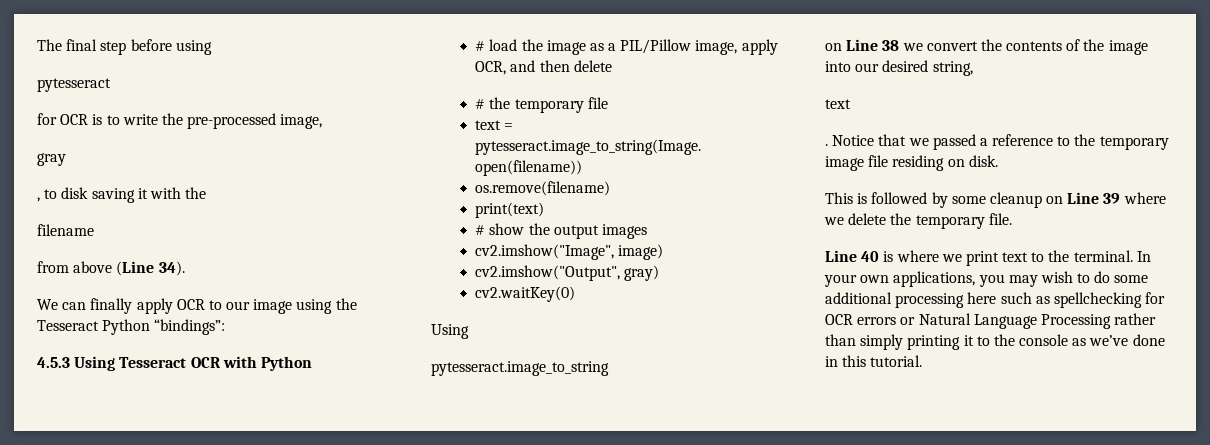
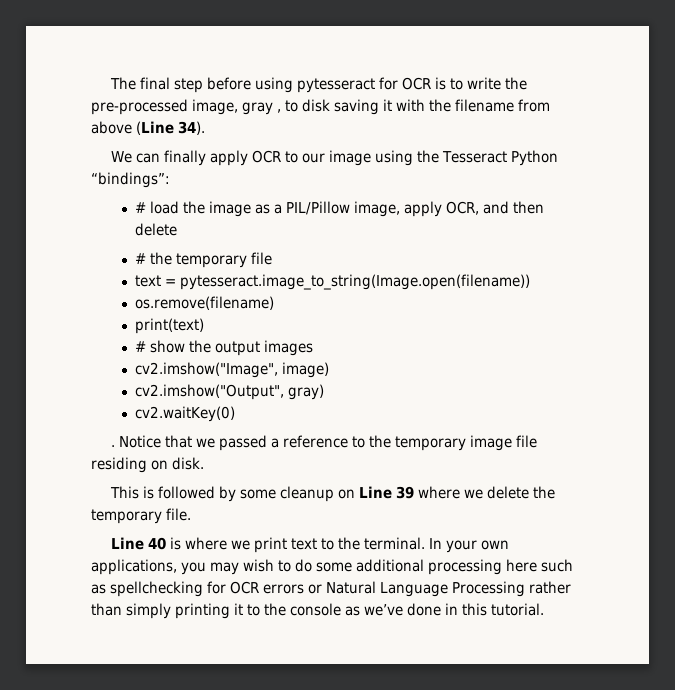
- The final step before using
- pytesseract
- for OCR is to write the pre-processed image,
- gray
- , to disk saving it with the
- filename
- from above (Line 34).
+ The final step before using pytesseract for OCR is to write the pre-processed image, gray , to disk saving it with the filename from above (Line 34).
- 4.5.3 Using Tesseract OCR with Python
  cv2.waitKey(0)
- Using
- pytesseract.image_to_string
- on Line 38 we convert the contents of the image into our desired string,
- text

